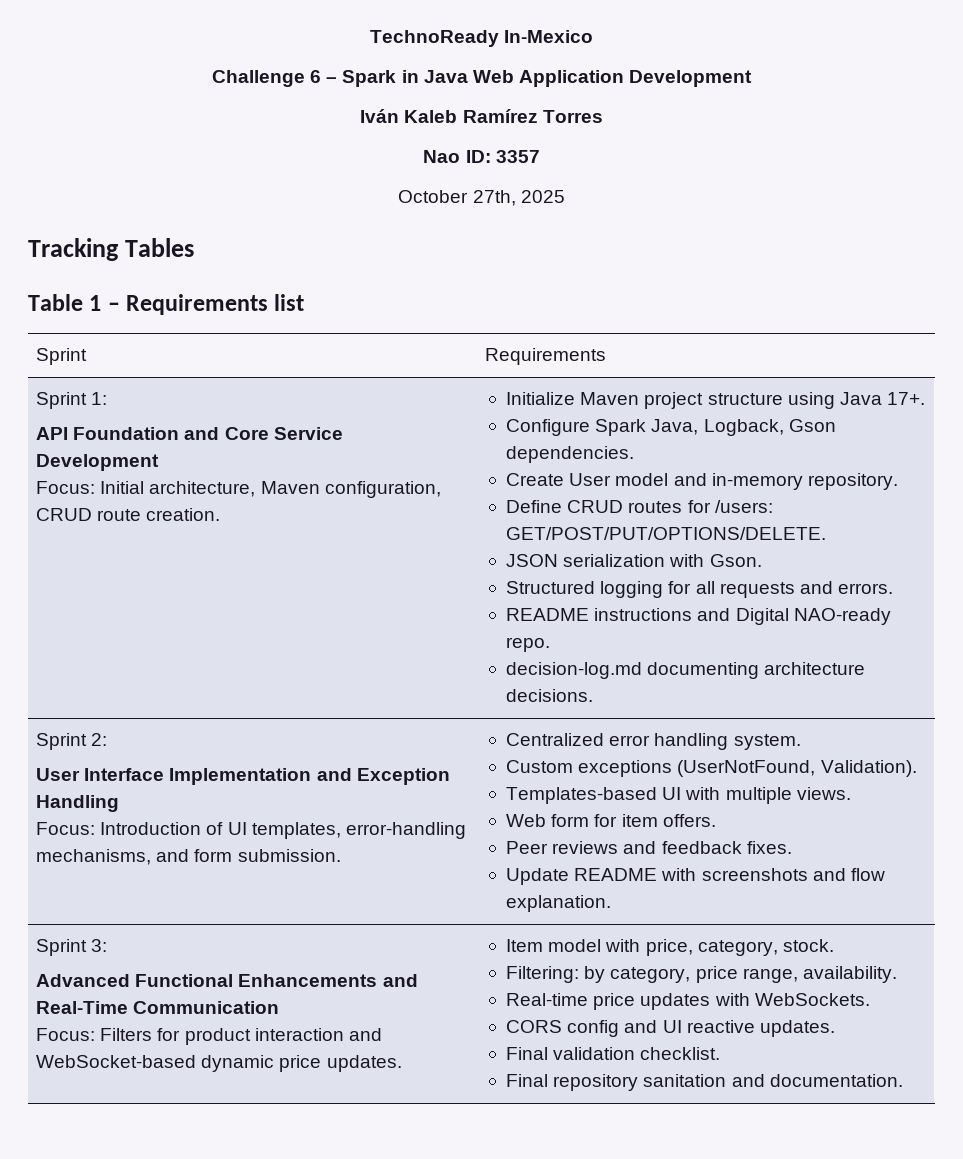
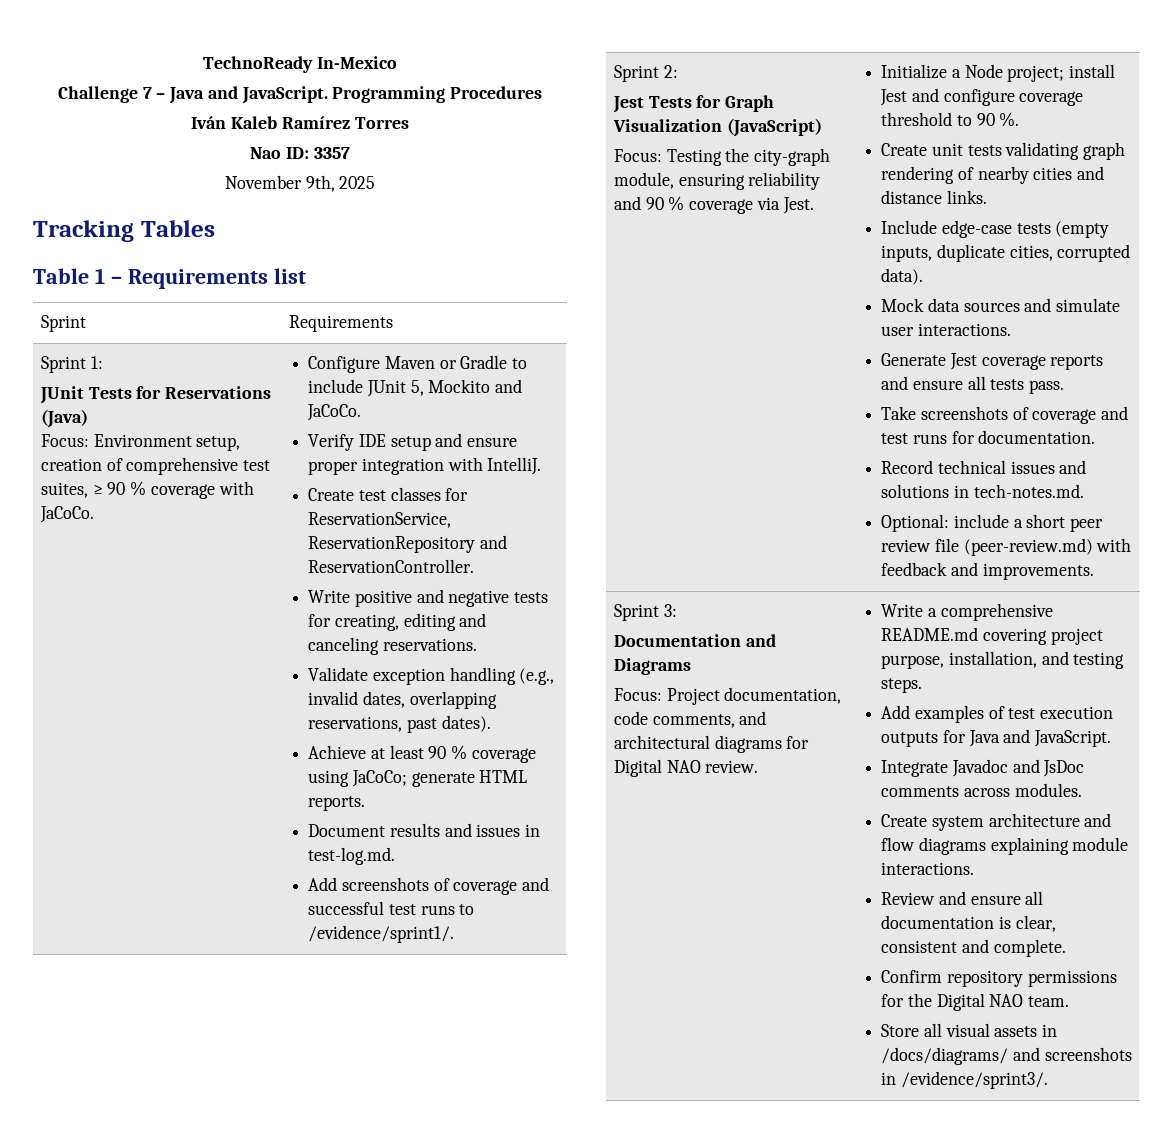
- Challenge 6 – Spark in Java Web Application Development
+ Challenge 7 – Java and JavaScript. Programming Procedures
- October 27th, 2025
+ November 9th, 2025
- API Foundation and Core Service Development
- Focus: Initial architecture, Maven configuration, CRUD route creation. | Initialize Maven project structure using Java 17+.
- Configure Spark Java, Logback, Gson dependencies.
- Create User model and in-memory repository.
- Define CRUD routes for /users: GET/POST/PUT/OPTIONS/DELETE.
- JSON serialization with Gson.
- Structured logging for all requests and errors.
- README instructions and Digital NAO-ready repo.
- decision-log.md documenting architecture decisions.
+ JUnit Tests for Reservations (Java)
+ Focus: Environment setup, creation of comprehensive test suites, ≥ 90 % coverage with JaCoCo. | Configure Maven or Gradle to include JUnit 5, Mockito and JaCoCo.
+ Verify IDE setup and ensure proper integration with IntelliJ.
+ Create test classes for ReservationService, ReservationRepository and ReservationController.
+ Write positive and negative tests for creating, editing and canceling reservations.
+ Validate exception handling (e.g., invalid dates, overlapping reservations, past dates).
+ Achieve at least 90 % coverage using JaCoCo; generate HTML reports.
+ Document results and issues in test-log.md.
+ Add screenshots of coverage and successful test runs to /evidence/sprint1/.
  Sprint 2:
- User Interface Implementation and Exception Handling
- Focus: Introduction of UI templates, error-handling mechanisms, and form submission. | Centralized error handling system.
- Custom exceptions (UserNotFound, Validation).
- Templates-based UI with multiple views.
- Web form for item offers.
- Peer reviews and feedback fixes.
- Update README with screenshots and flow explanation.
+ Jest Tests for Graph Visualization (JavaScript)
+ Focus: Testing the city-graph module, ensuring reliability and 90 % coverage via Jest. | Initialize a Node project; install Jest and configure coverage threshold to 90 %.
+ Create unit tests validating graph rendering of nearby cities and distance links.
+ Include edge-case tests (empty inputs, duplicate cities, corrupted data).
+ Mock data sources and simulate user interactions.
+ Generate Jest coverage reports and ensure all tests pass.
+ Take screenshots of coverage and test runs for documentation.
+ Record technical issues and solutions in tech-notes.md.
+ Optional: include a short peer review file (peer-review.md) with feedback and improvements.
  Sprint 3:
- Advanced Functional Enhancements and Real-Time Communication
- Focus: Filters for product interaction and WebSocket-based dynamic price updates. | Item model with price, category, stock.
- Filtering: by category, price range, availability.
- Real-time price updates with WebSockets.
- CORS config and UI reactive updates.
- Final validation checklist.
- Final repository sanitation and documentation.
+ Documentation and Diagrams
+ Focus: Project documentation, code comments, and architectural diagrams for Digital NAO review. | Write a comprehensive README.md covering project purpose, installation, and testing steps.
+ Add examples of test execution outputs for Java and JavaScript.
+ Integrate Javadoc and JsDoc comments across modules.
+ Create system architecture and flow diagrams explaining module interactions.
+ Review and ensure all documentation is clear, consistent and complete.
+ Confirm repository permissions for the Digital NAO team.
+ Store all visual assets in /docs/diagrams/ and screenshots in /evidence/sprint3/.

